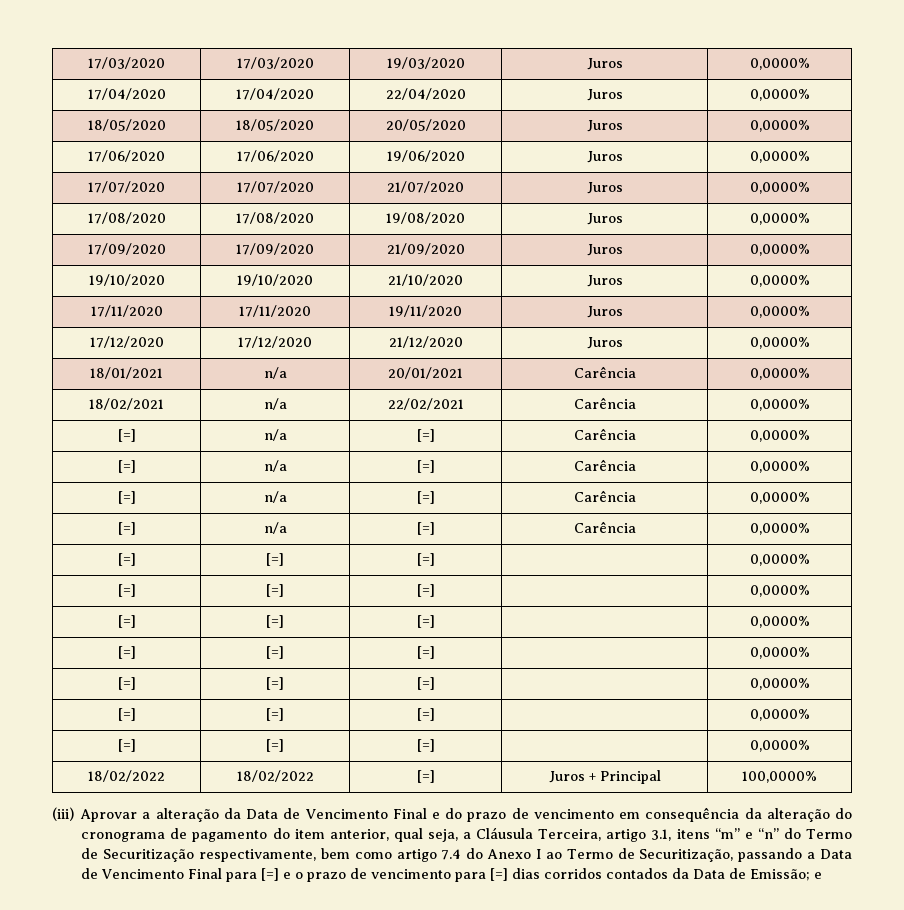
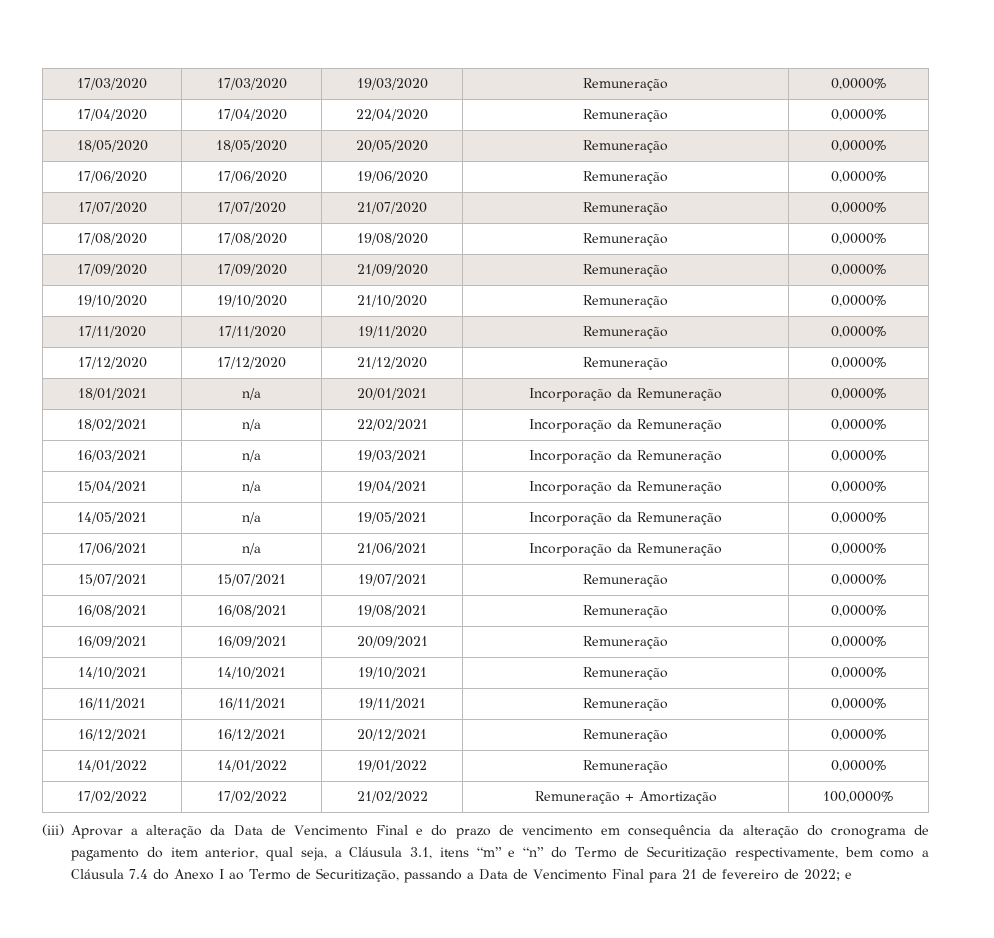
- 17/03/2020 | 17/03/2020 | 19/03/2020 | Juros | 0,0000%
+ 17/03/2020 | 17/03/2020 | 19/03/2020 | Remuneração | 0,0000%
- 17/04/2020 | 17/04/2020 | 22/04/2020 | Juros | 0,0000%
+ 17/04/2020 | 17/04/2020 | 22/04/2020 | Remuneração | 0,0000%
- 18/05/2020 | 18/05/2020 | 20/05/2020 | Juros | 0,0000%
+ 18/05/2020 | 18/05/2020 | 20/05/2020 | Remuneração | 0,0000%
- 17/06/2020 | 17/06/2020 | 19/06/2020 | Juros | 0,0000%
+ 17/06/2020 | 17/06/2020 | 19/06/2020 | Remuneração | 0,0000%
- 17/07/2020 | 17/07/2020 | 21/07/2020 | Juros | 0,0000%
+ 17/07/2020 | 17/07/2020 | 21/07/2020 | Remuneração | 0,0000%
- 17/08/2020 | 17/08/2020 | 19/08/2020 | Juros | 0,0000%
+ 17/08/2020 | 17/08/2020 | 19/08/2020 | Remuneração | 0,0000%
- 17/09/2020 | 17/09/2020 | 21/09/2020 | Juros | 0,0000%
+ 17/09/2020 | 17/09/2020 | 21/09/2020 | Remuneração | 0,0000%
- 19/10/2020 | 19/10/2020 | 21/10/2020 | Juros | 0,0000%
+ 19/10/2020 | 19/10/2020 | 21/10/2020 | Remuneração | 0,0000%
- 17/11/2020 | 17/11/2020 | 19/11/2020 | Juros | 0,0000%
+ 17/11/2020 | 17/11/2020 | 19/11/2020 | Remuneração | 0,0000%
- 17/12/2020 | 17/12/2020 | 21/12/2020 | Juros | 0,0000%
+ 17/12/2020 | 17/12/2020 | 21/12/2020 | Remuneração | 0,0000%
- 18/01/2021 | n/a | 20/01/2021 | Carência | 0,0000%
+ 18/01/2021 | n/a | 20/01/2021 | Incorporação da Remuneração | 0,0000%
- 18/02/2021 | n/a | 22/02/2021 | Carência | 0,0000%
- [=] | n/a | [=] | Carência | 0,0000%
- [=] | n/a | [=] | Carência | 0,0000%
- [=] | n/a | [=] | Carência | 0,0000%
- [=] | n/a | [=] | Carência | 0,0000%
- [=] | [=] | [=] | | 0,0000%
- [=] | [=] | [=] | | 0,0000%
- [=] | [=] | [=] | | 0,0000%
- [=] | [=] | [=] | | 0,0000%
- [=] | [=] | [=] | | 0,0000%
- [=] | [=] | [=] | | 0,0000%
- [=] | [=] | [=] | | 0,0000%
- 18/02/2022 | 18/02/2022 | [=] | Juros + Principal | 100,0000%
+ 18/02/2021 | n/a | 22/02/2021 | Incorporação da Remuneração | 0,0000%
+ 16/03/2021 | n/a | 19/03/2021 | Incorporação da Remuneração | 0,0000%
+ 15/04/2021 | n/a | 19/04/2021 | Incorporação da Remuneração | 0,0000%
+ 14/05/2021 | n/a | 19/05/2021 | Incorporação da Remuneração | 0,0000%
+ 17/06/2021 | n/a | 21/06/2021 | Incorporação da Remuneração | 0,0000%
+ 15/07/2021 | 15/07/2021 | 19/07/2021 | Remuneração | 0,0000%
+ 16/08/2021 | 16/08/2021 | 19/08/2021 | Remuneração | 0,0000%
+ 16/09/2021 | 16/09/2021 | 20/09/2021 | Remuneração | 0,0000%
+ 14/10/2021 | 14/10/2021 | 19/10/2021 | Remuneração | 0,0000%
+ 16/11/2021 | 16/11/2021 | 19/11/2021 | Remuneração | 0,0000%
+ 16/12/2021 | 16/12/2021 | 20/12/2021 | Remuneração | 0,0000%
+ 14/01/2022 | 14/01/2022 | 19/01/2022 | Remuneração | 0,0000%
+ 17/02/2022 | 17/02/2022 | 21/02/2022 | Remuneração + Amortização | 100,0000%
- (iii) Aprovar a alteração da Data de Vencimento Final e do prazo de vencimento em consequência da alteração do cronograma de pagamento do item anterior, qual seja, a Cláusula Terceira, artigo 3.1, itens “m” e “n” do Termo de Securitização respectivamente, bem como artigo 7.4 do Anexo I ao Termo de Securitização, passando a Data de Vencimento Final para [=] e o prazo de vencimento para [=] dias corridos contados da Data de Emissão; e
+ (iii) Aprovar a alteração da Data de Vencimento Final e do prazo de vencimento em consequência da alteração do cronograma de pagamento do item anterior, qual seja, a Cláusula 3.1, itens “m” e “n” do Termo de Securitização respectivamente, bem como a Cláusula 7.4 do Anexo I ao Termo de Securitização, passando a Data de Vencimento Final para 21 de fevereiro de 2022; e

